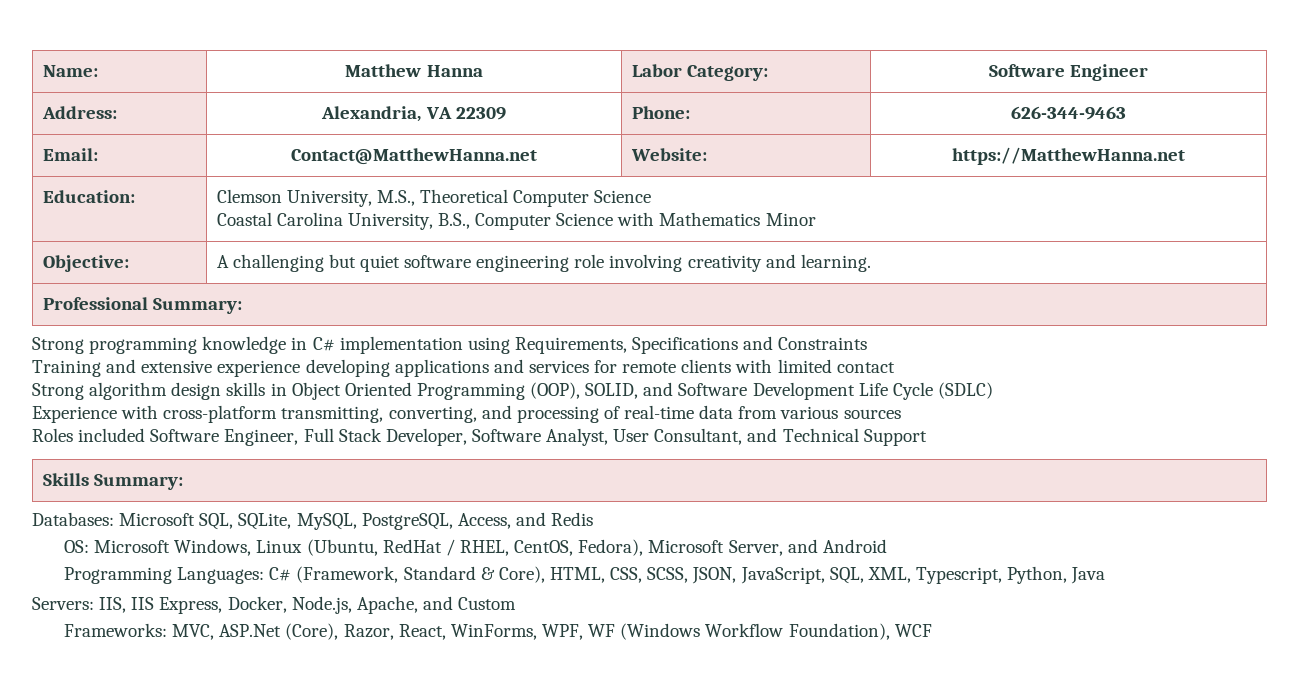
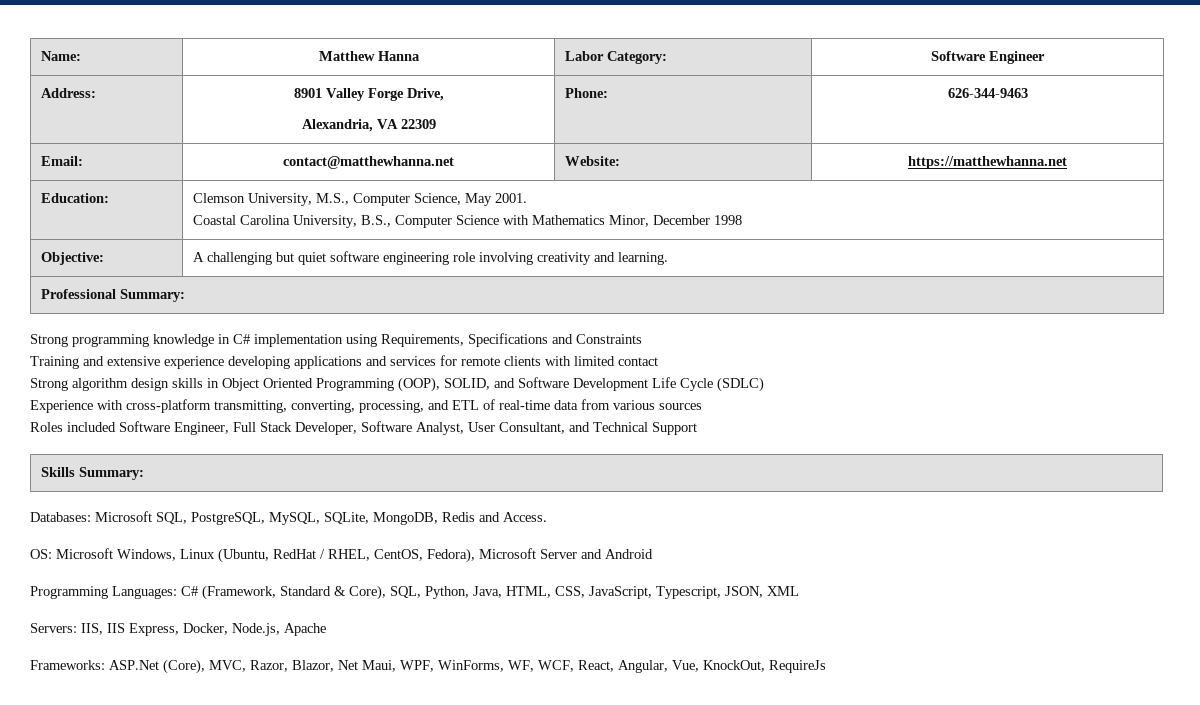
- Address: | Alexandria, VA 22309 | Phone: | 626-344-9463
+ Address: | 8901 Valley Forge Drive,
+ Alexandria, VA 22309 | Phone: | 626-344-9463
- Email: | Contact@MatthewHanna.net | Website: | https://MatthewHanna.net
+ Email: | contact@matthewhanna.net | Website: | https://matthewhanna.net
- Education: | Clemson University, M.S., Theoretical Computer Science
- Coastal Carolina University, B.S., Computer Science with Mathematics Minor
+ Education: | Clemson University, M.S., Computer Science, May 2001.
+ Coastal Carolina University, B.S., Computer Science with Mathematics Minor, December 1998
- Experience with cross-platform transmitting, converting, and processing of real-time data from various sources
+ Experience with cross-platform transmitting, converting, processing, and ETL of real-time data from various sources
- Databases: Microsoft SQL, SQLite, MySQL, PostgreSQL, Access, and Redis
+ Databases: Microsoft SQL, PostgreSQL, MySQL, SQLite, MongoDB, Redis and Access.
- OS: Microsoft Windows, Linux (Ubuntu, RedHat / RHEL, CentOS, Fedora), Microsoft Server, and Android
+ OS: Microsoft Windows, Linux (Ubuntu, RedHat / RHEL, CentOS, Fedora), Microsoft Server and Android
- Programming Languages: C# (Framework, Standard & Core), HTML, CSS, SCSS, JSON, JavaScript, SQL, XML, Typescript, Python, Java
+ Programming Languages: C# (Framework, Standard & Core), SQL, Python, Java, HTML, CSS, JavaScript, Typescript, JSON, XML
- Servers: IIS, IIS Express, Docker, Node.js, Apache, and Custom
+ Servers: IIS, IIS Express, Docker, Node.js, Apache
- Frameworks: MVC, ASP.Net (Core), Razor, React, WinForms, WPF, WF (Windows Workflow Foundation), WCF
+ Frameworks: ASP.Net (Core), MVC, Razor, Blazor, Net Maui, WPF, WinForms, WF, WCF, React, Angular, Vue, KnockOut, RequireJs

